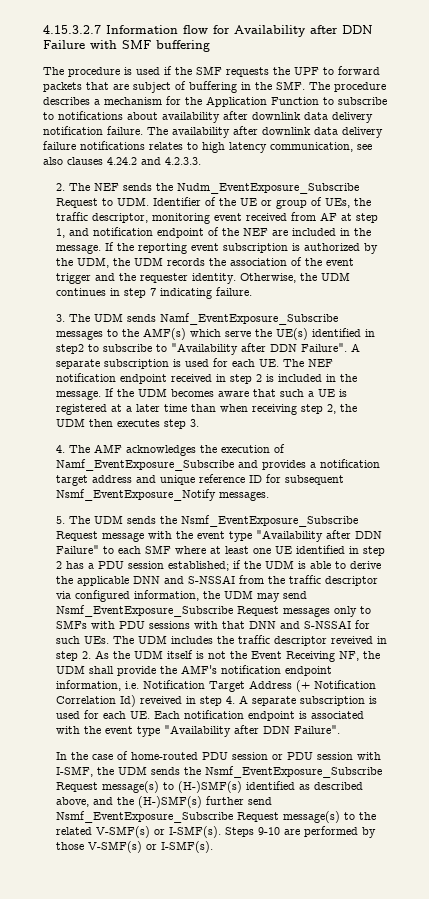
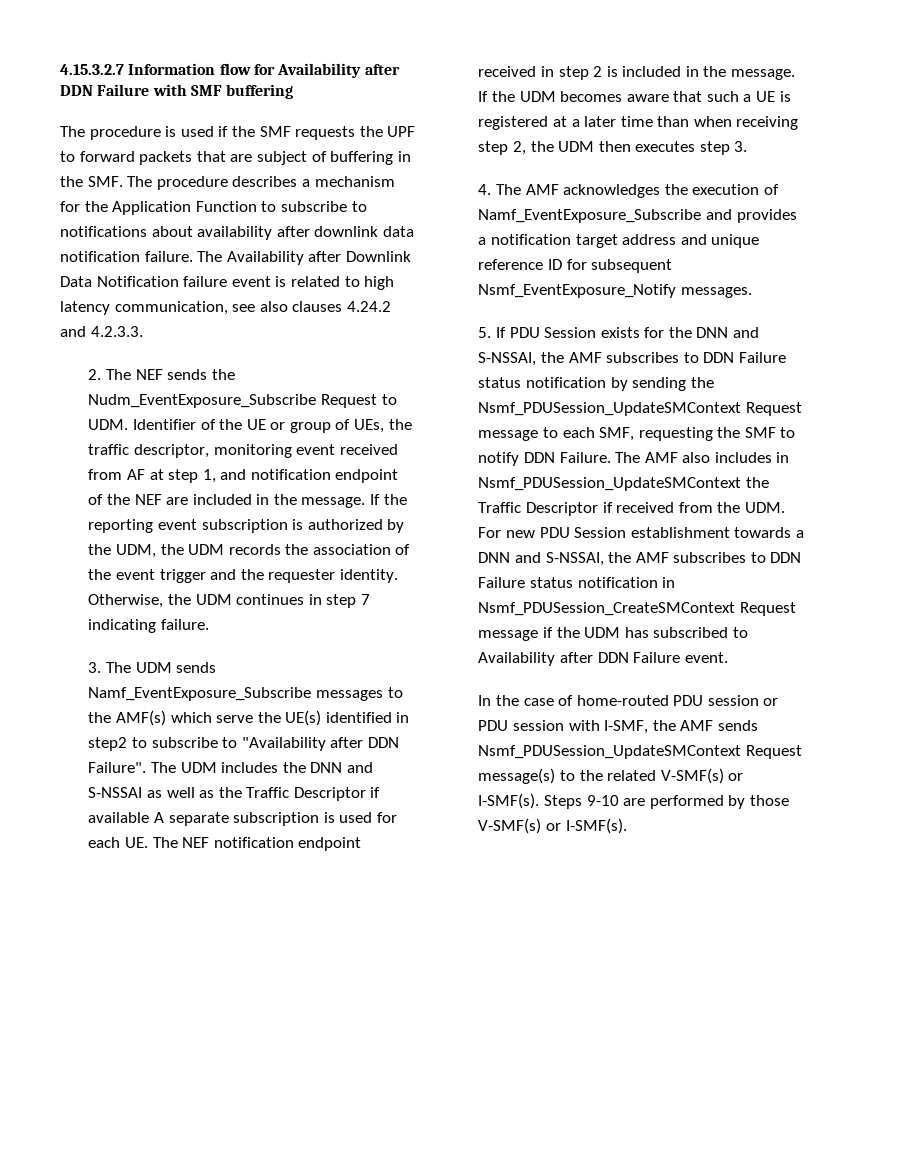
- The procedure is used if the SMF requests the UPF to forward packets that are subject of buffering in the SMF. The procedure describes a mechanism for the Application Function to subscribe to notifications about availability after downlink data delivery notification failure.
+ The procedure is used if the SMF requests the UPF to forward packets that are subject of buffering in the SMF. The procedure describes a mechanism for the Application Function to subscribe to notifications about availability after downlink data notification failure.
- The availability after downlink data delivery failure notifications relates to high latency communication, see also clauses 4.24.2 and 4.2.3.3.
+ The Availability after Downlink Data Notification failure event is related to high latency communication, see also clauses 4.24.2 and 4.2.3.3.
- A separate subscription is used for each UE. The NEF notification endpoint received in step 2 is included in the message.
+ The UDM includes the DNN and S-NSSAI as well as the Traffic Descriptor if available A separate subscription is used for each UE. The NEF notification endpoint received in step 2 is included in the message.
- 5. The UDM sends the Nsmf_EventExposure_Subscribe Request message with the event type "Availability after DDN Failure" to each SMF where at least one UE identified in step 2 has a PDU session established; if the UDM is able to derive the applicable DNN and S-NSSAI from the traffic descriptor via configured information, the UDM may send Nsmf_EventExposure_Subscribe Request messages only to SMFs with PDU sessions with that DNN and S-NSSAI for such UEs. The UDM includes the traffic descriptor reveived in step 2. As the UDM itself is not the Event Receiving NF, the UDM shall provide the AMF's notification endpoint information, i.e. Notification Target Address (+ Notification Correlation Id) reveived in step 4. A separate subscription is used for each UE. Each notification endpoint is associated with the event type "Availability after DDN Failure".
+ 5. If PDU Session exists for the DNN and S-NSSAI, the AMF subscribes to DDN Failure status notification by sending the Nsmf_PDUSession_UpdateSMContext Request message to each SMF, requesting the SMF to notify DDN Failure. The AMF also includes in Nsmf_PDUSession_UpdateSMContext the Traffic Descriptor if received from the UDM. For new PDU Session establishment towards a DNN and S-NSSAI, the AMF subscribes to DDN Failure status notification in Nsmf_PDUSession_CreateSMContext Request message if the UDM has subscribed to Availability after DDN Failure event.
- In the case of home-routed PDU session or PDU session with I-SMF, the UDM sends the Nsmf_EventExposure_Subscribe Request message(s) to (H-)SMF(s) identified as described above, and the (H-)SMF(s) further send Nsmf_EventExposure_Subscribe Request message(s) to the related V-SMF(s) or I-SMF(s).
+ In the case of home-routed PDU session or PDU session with I-SMF, the AMF sends Nsmf_PDUSession_UpdateSMContext Request message(s) to the related V-SMF(s) or I-SMF(s).

